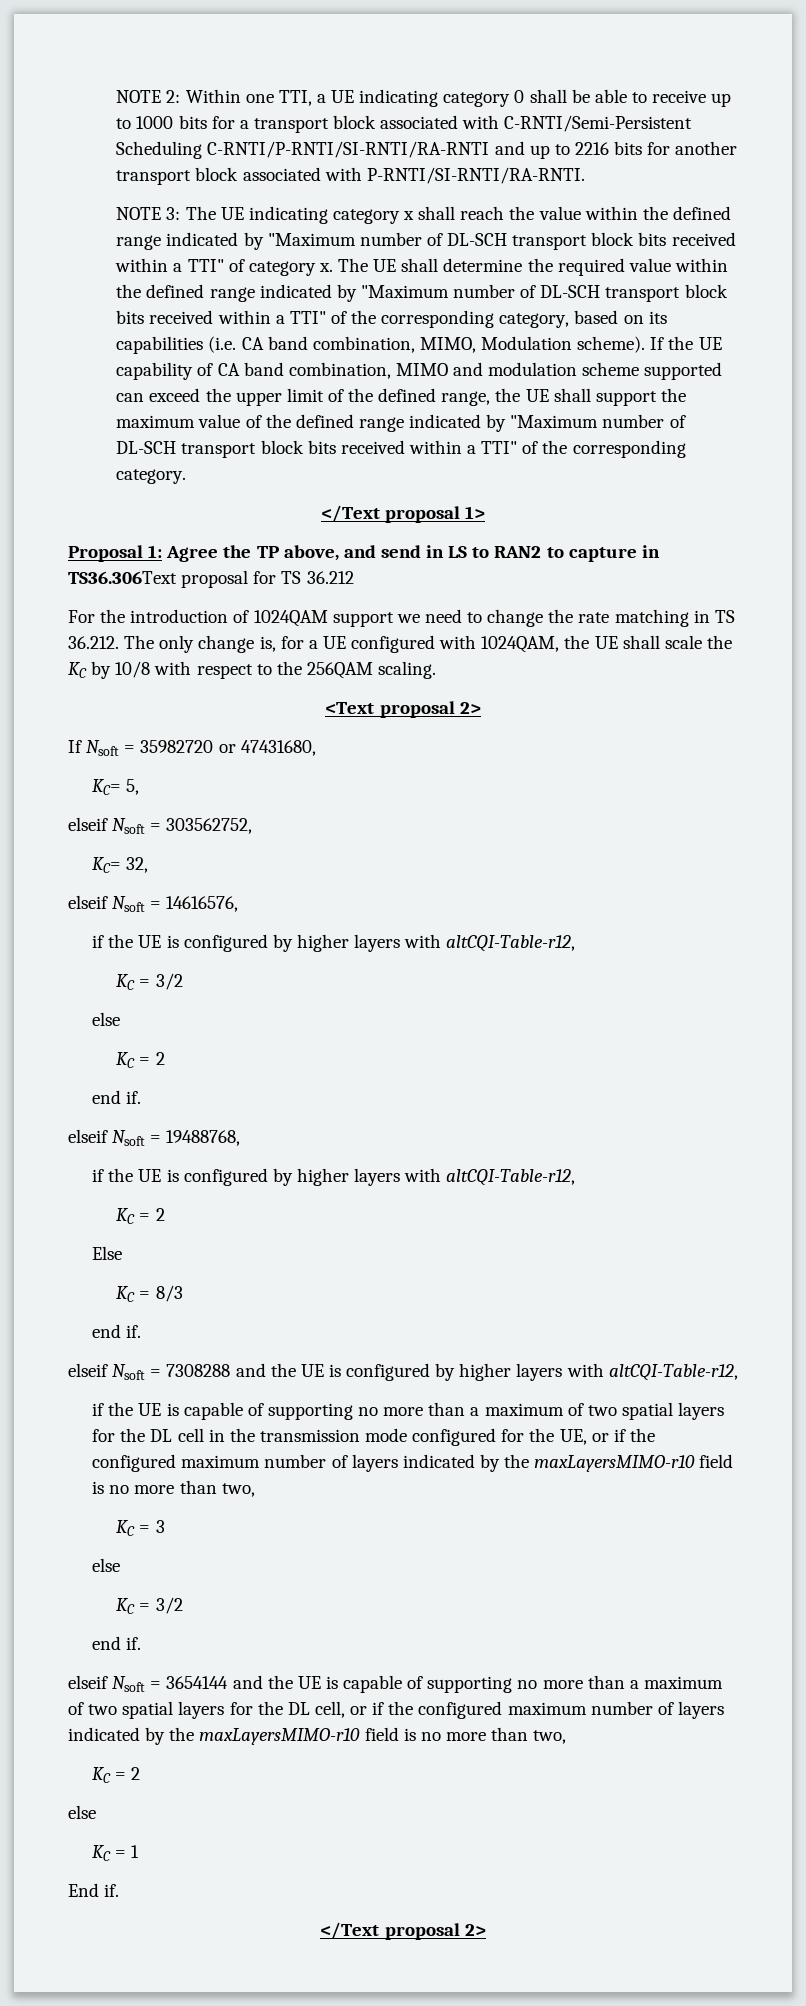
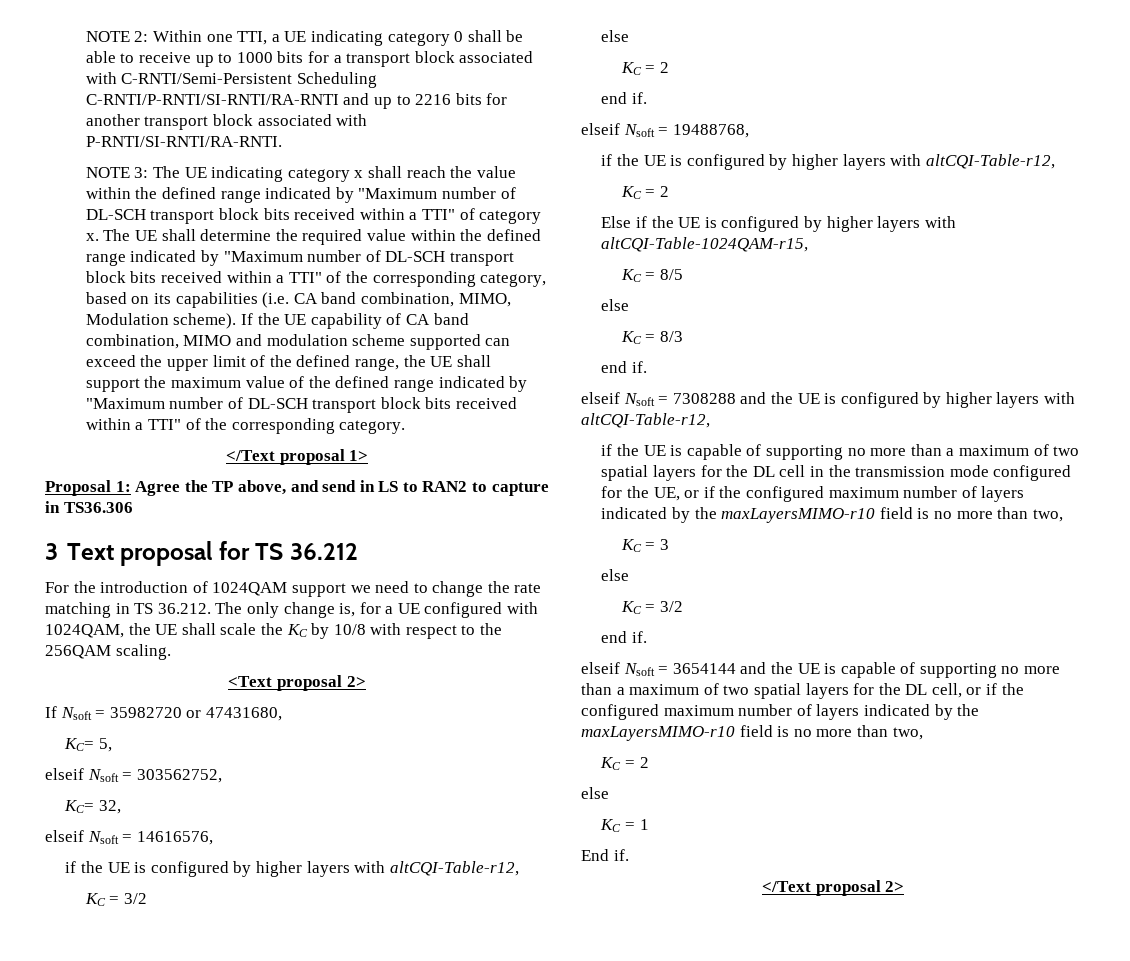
- Proposal 1: Agree the TP above, and send in LS to RAN2 to capture in TS36.306Text proposal for TS 36.212
+ Proposal 1: Agree the TP above, and send in LS to RAN2 to capture in TS36.306
+ 3 Text proposal for TS 36.212
- Else
+ Else if the UE is configured by higher layers with altCQI-Table-1024QAM-r15,
+ KC = 8/5
+ else

